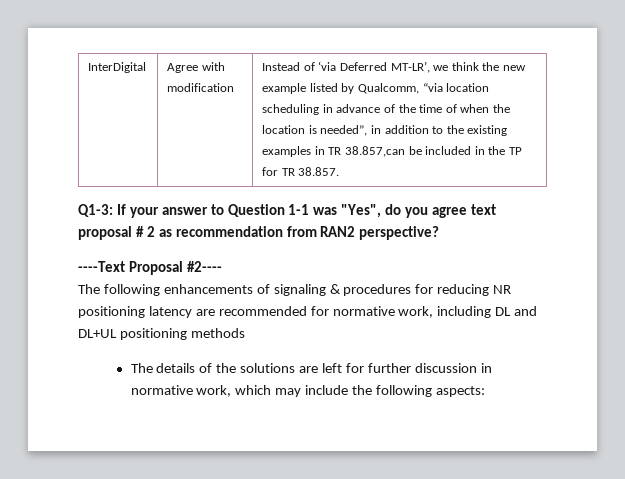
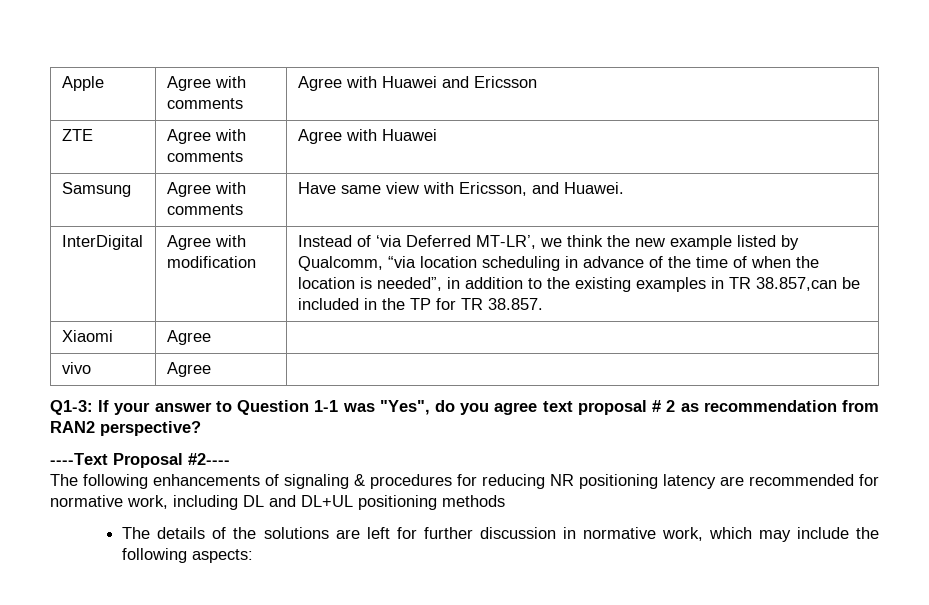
+ Apple | Agree with comments | Agree with Huawei and Ericsson
+ ZTE | Agree with comments | Agree with Huawei
+ Samsung | Agree with comments | Have same view with Ericsson, and Huawei.
+ Xiaomi | Agree |
+ vivo | Agree |

